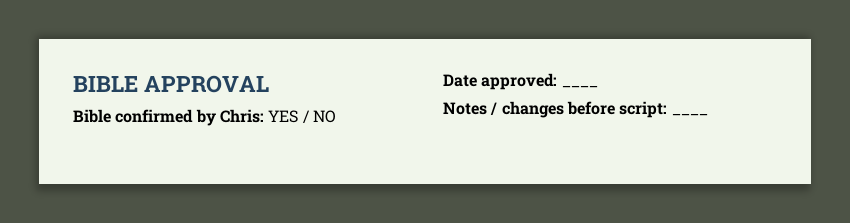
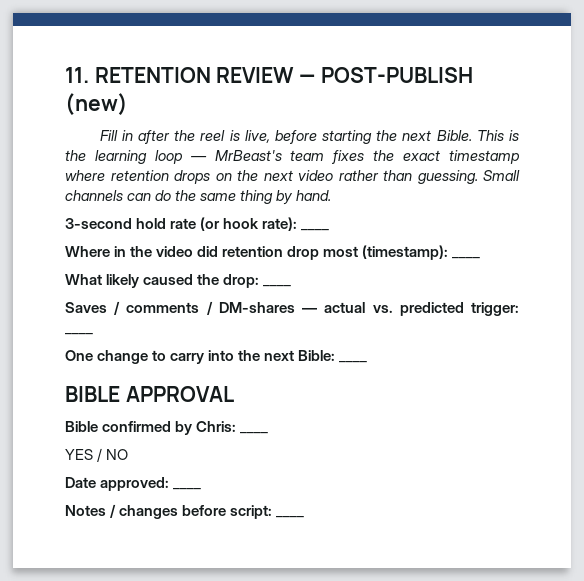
+ 11. RETENTION REVIEW — POST-PUBLISH (new)
+ Fill in after the reel is live, before starting the next Bible. This is the learning loop — MrBeast's team fixes the exact timestamp where retention drops on the next video rather than guessing. Small channels can do the same thing by hand.
+ 3-second hold rate (or hook rate): ____
+ Where in the video did retention drop most (timestamp): ____
+ What likely caused the drop: ____
+ Saves / comments / DM-shares — actual vs. predicted trigger: ____
+ One change to carry into the next Bible: ____
- Bible confirmed by Chris: YES / NO
+ Bible confirmed by Chris: ____
+ YES / NO

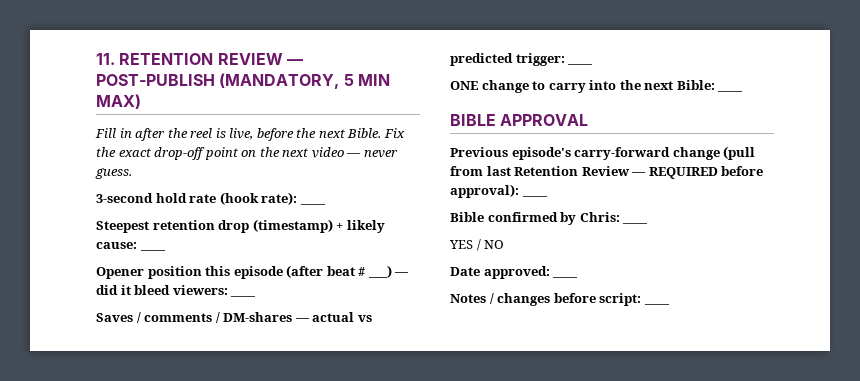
- 11. RETENTION REVIEW — POST-PUBLISH (new)
+ 11. RETENTION REVIEW — POST-PUBLISH (MANDATORY, 5 MIN MAX)
- Fill in after the reel is live, before starting the next Bible.
+ Fill in after the reel is live, before the next Bible.
- This is the learning loop — MrBeast's team fixes the exact timestamp where retention drops on the next video rather than guessing. Small channels can do the same thing by hand.
+ Fix the exact drop-off point on the next video — never guess.
- 3-second hold rate (or hook rate): ____
+ 3-second hold rate (hook rate): ____
- Where in the video did retention drop most (timestamp): ____
- What likely caused the drop: ____
+ Steepest retention drop (timestamp) + likely cause: ____
+ Opener position this episode (after beat # ___) — did it bleed viewers: ____
- Saves / comments / DM-shares — actual vs. predicted trigger: ____
+ Saves / comments / DM-shares — actual vs predicted trigger: ____
- One change to carry into the next Bible: ____
+ ONE change to carry into the next Bible: ____
+ Previous episode's carry-forward change (pull from last Retention Review — REQUIRED before approval): ____

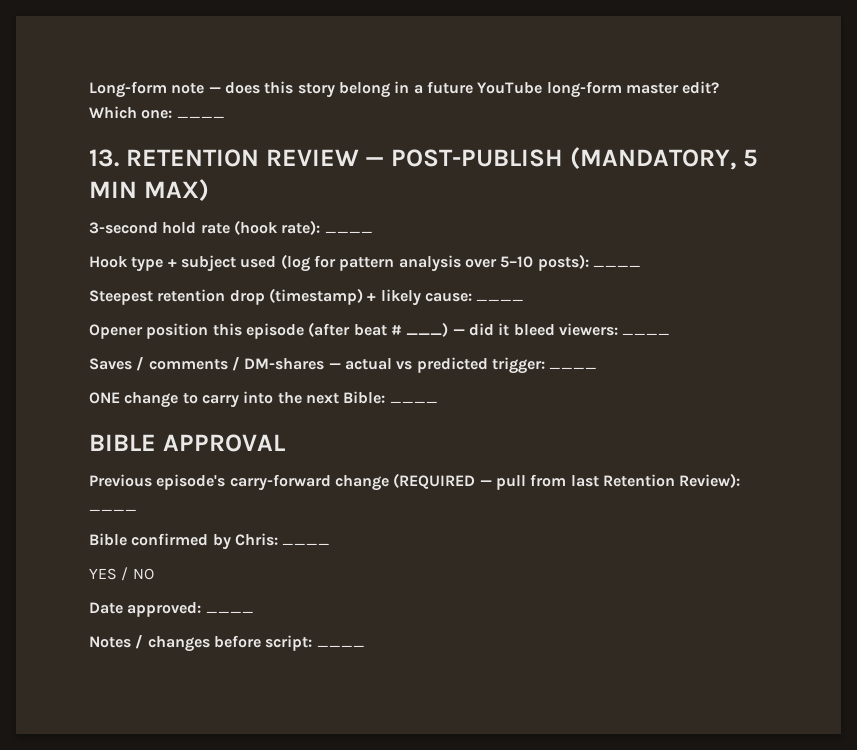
- 11. RETENTION REVIEW — POST-PUBLISH (MANDATORY, 5 MIN MAX)
+ Long-form note — does this story belong in a future YouTube long-form master edit? Which one: ____
+ 13. RETENTION REVIEW — POST-PUBLISH (MANDATORY, 5 MIN MAX)
- Fill in after the reel is live, before the next Bible. Fix the exact drop-off point on the next video — never guess.
+ Hook type + subject used (log for pattern analysis over 5–10 posts): ____
- Previous episode's carry-forward change (pull from last Retention Review — REQUIRED before approval): ____
+ Previous episode's carry-forward change (REQUIRED — pull from last Retention Review): ____

